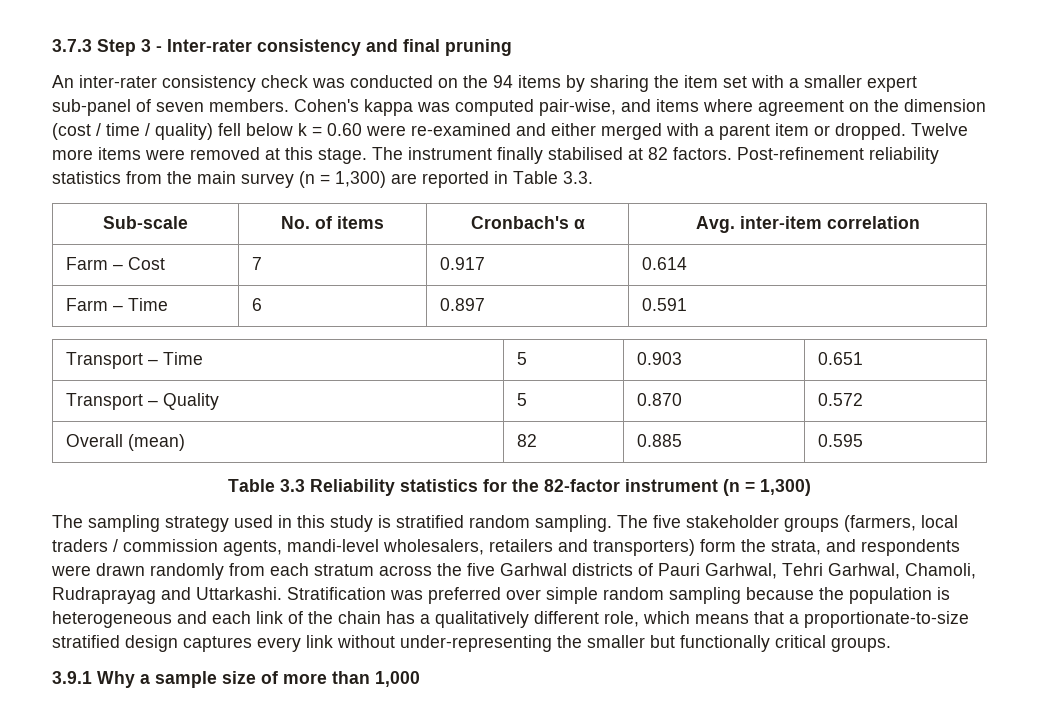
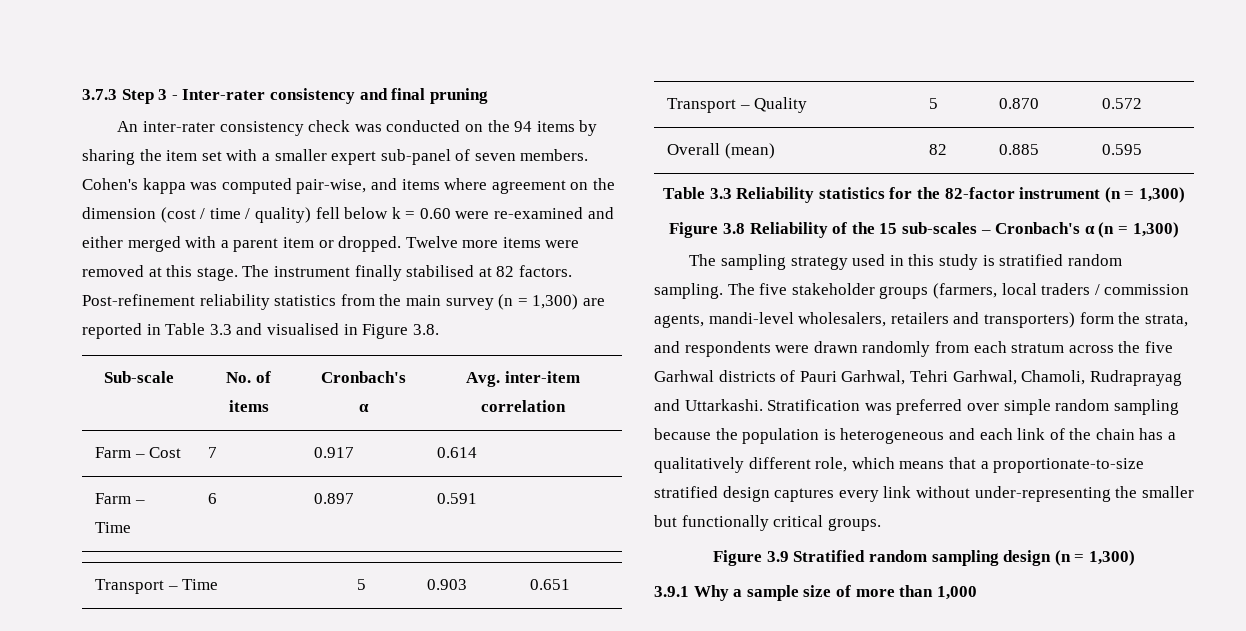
- Post-refinement reliability statistics from the main survey (n = 1,300) are reported in Table 3.3.
+ Post-refinement reliability statistics from the main survey (n = 1,300) are reported in Table 3.3 and visualised in Figure 3.8.
+ Figure 3.8 Reliability of the 15 sub-scales – Cronbach's α (n = 1,300)
+ Figure 3.9 Stratified random sampling design (n = 1,300)

